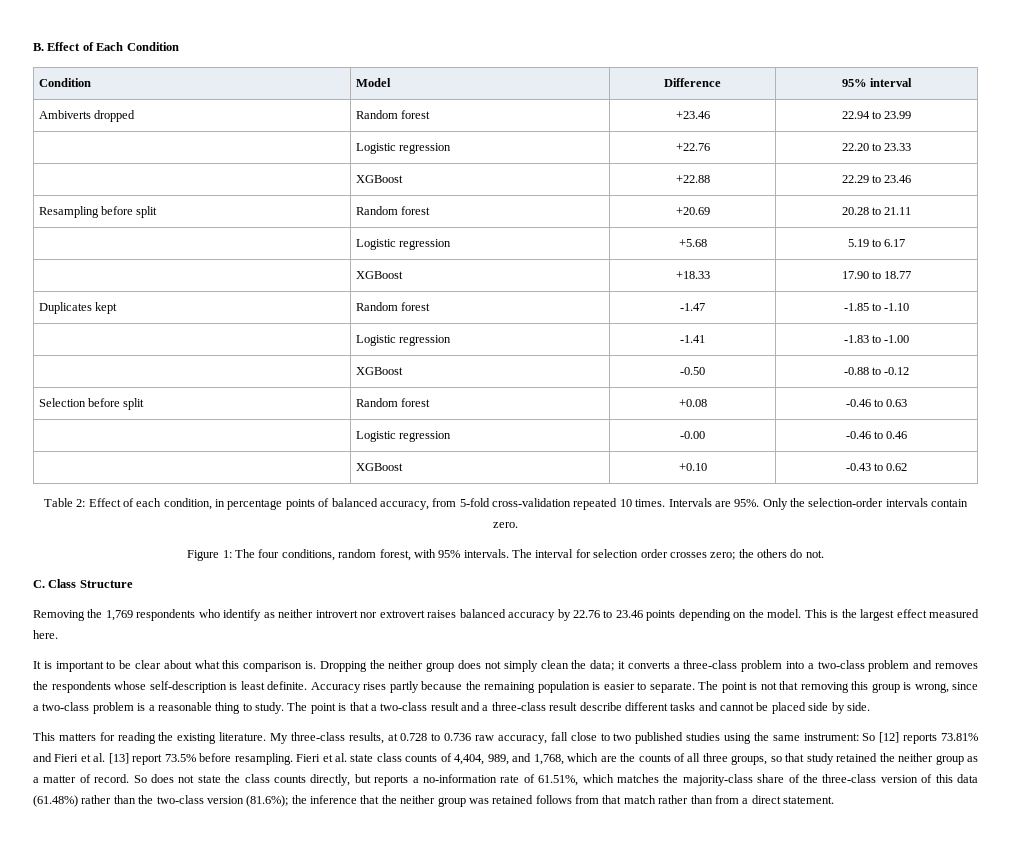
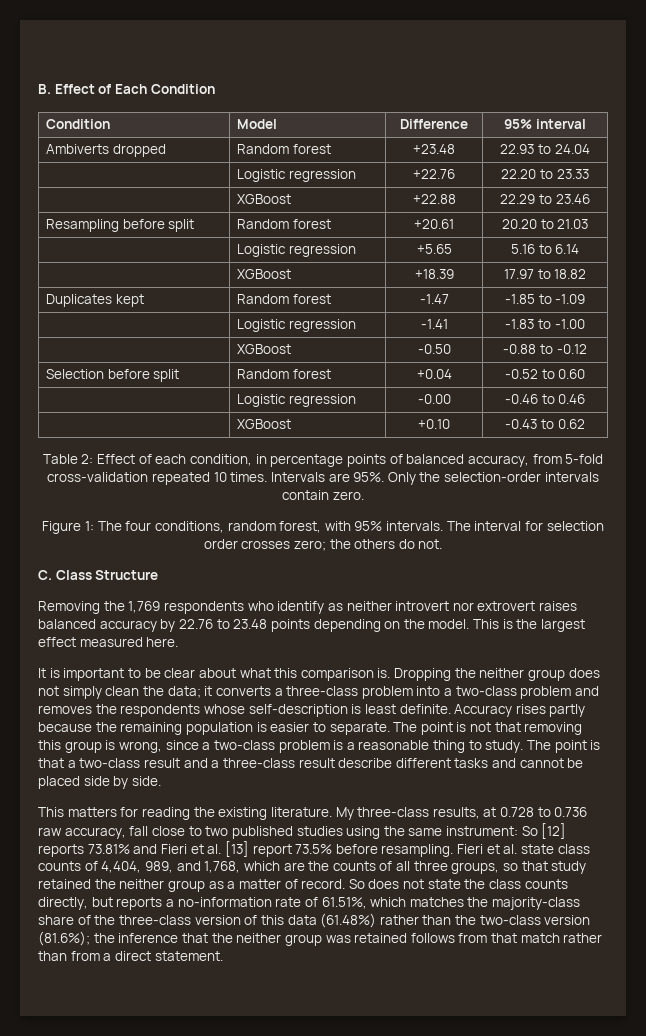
- Ambiverts dropped | Random forest | +23.46 | 22.94 to 23.99
+ Ambiverts dropped | Random forest | +23.48 | 22.93 to 24.04
- Resampling before split | Random forest | +20.69 | 20.28 to 21.11
- | Logistic regression | +5.68 | 5.19 to 6.17
- | XGBoost | +18.33 | 17.90 to 18.77
+ Resampling before split | Random forest | +20.61 | 20.20 to 21.03
+ | Logistic regression | +5.65 | 5.16 to 6.14
+ | XGBoost | +18.39 | 17.97 to 18.82
- Duplicates kept | Random forest | -1.47 | -1.85 to -1.10
+ Duplicates kept | Random forest | -1.47 | -1.85 to -1.09
- Selection before split | Random forest | +0.08 | -0.46 to 0.63
+ Selection before split | Random forest | +0.04 | -0.52 to 0.60
- Removing the 1,769 respondents who identify as neither introvert nor extrovert raises balanced accuracy by 22.76 to 23.46 points depending on the model.
+ Removing the 1,769 respondents who identify as neither introvert nor extrovert raises balanced accuracy by 22.76 to 23.48 points depending on the model.

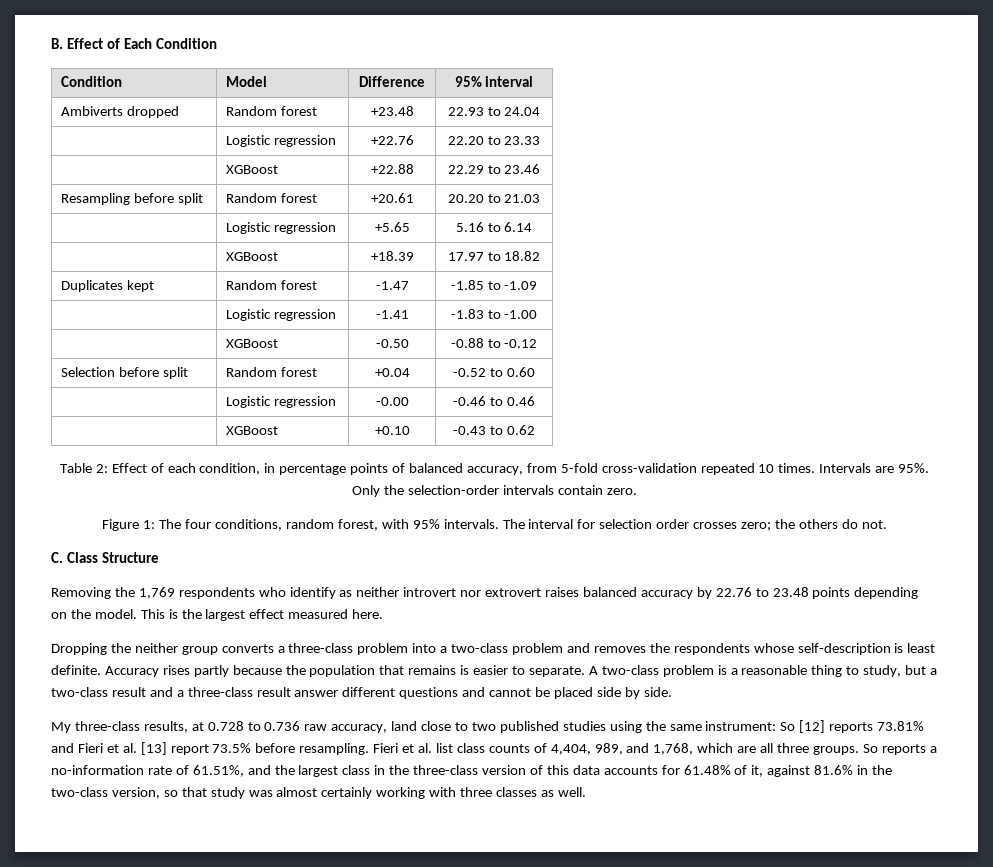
- It is important to be clear about what this comparison is. Dropping the neither group does not simply clean the data; it converts a three-class problem into a two-class problem and removes the respondents whose self-description is least definite.
+ Dropping the neither group converts a three-class problem into a two-class problem and removes the respondents whose self-description is least definite.
- Accuracy rises partly because the remaining population is easier to separate.
+ Accuracy rises partly because the population that remains is easier to separate.
- The point is not that removing this group is wrong, since a two-class problem is a reasonable thing to study. The point is that a two-class result and a three-class result describe different tasks and cannot be placed side by side.
+ A two-class problem is a reasonable thing to study, but a two-class result and a three-class result answer different questions and cannot be placed side by side.
- This matters for reading the existing literature. My three-class results, at 0.728 to 0.736 raw accuracy, fall close to two published studies using the same instrument: So [12] reports 73.81% and Fieri et al. [13] report 73.5% before resampling.
+ My three-class results, at 0.728 to 0.736 raw accuracy, land close to two published studies using the same instrument: So [12] reports 73.81% and Fieri et al. [13] report 73.5% before resampling.
- Fieri et al. state class counts of 4,404, 989, and 1,768, which are the counts of all three groups, so that study retained the neither group as a matter of record. So does not state the class counts directly, but reports a no-information rate of 61.51%, which matches the majority-class share of the three-class version of this data (61.48%) rather than the two-class version (81.6%); the inference that the neither group was retained follows from that match rather than from a direct statement.
+ Fieri et al. list class counts of 4,404, 989, and 1,768, which are all three groups. So reports a no-information rate of 61.51%, and the largest class in the three-class version of this data accounts for 61.48% of it, against 81.6% in the two-class version, so that study was almost certainly working with three classes as well.

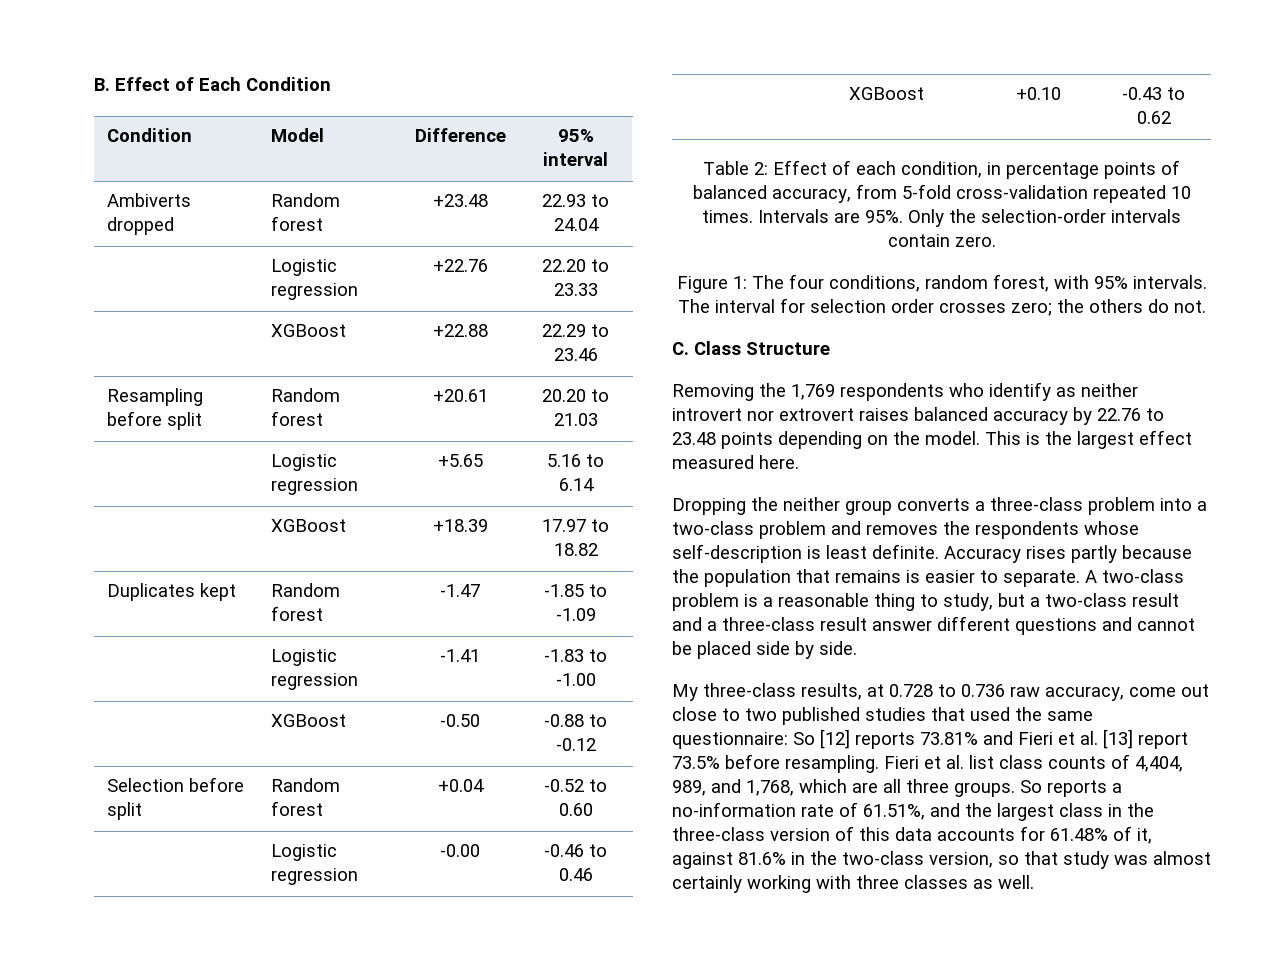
- My three-class results, at 0.728 to 0.736 raw accuracy, land close to two published studies using the same instrument: So [12] reports 73.81% and Fieri et al. [13] report 73.5% before resampling.
+ My three-class results, at 0.728 to 0.736 raw accuracy, come out close to two published studies that used the same questionnaire: So [12] reports 73.81% and Fieri et al. [13] report 73.5% before resampling.

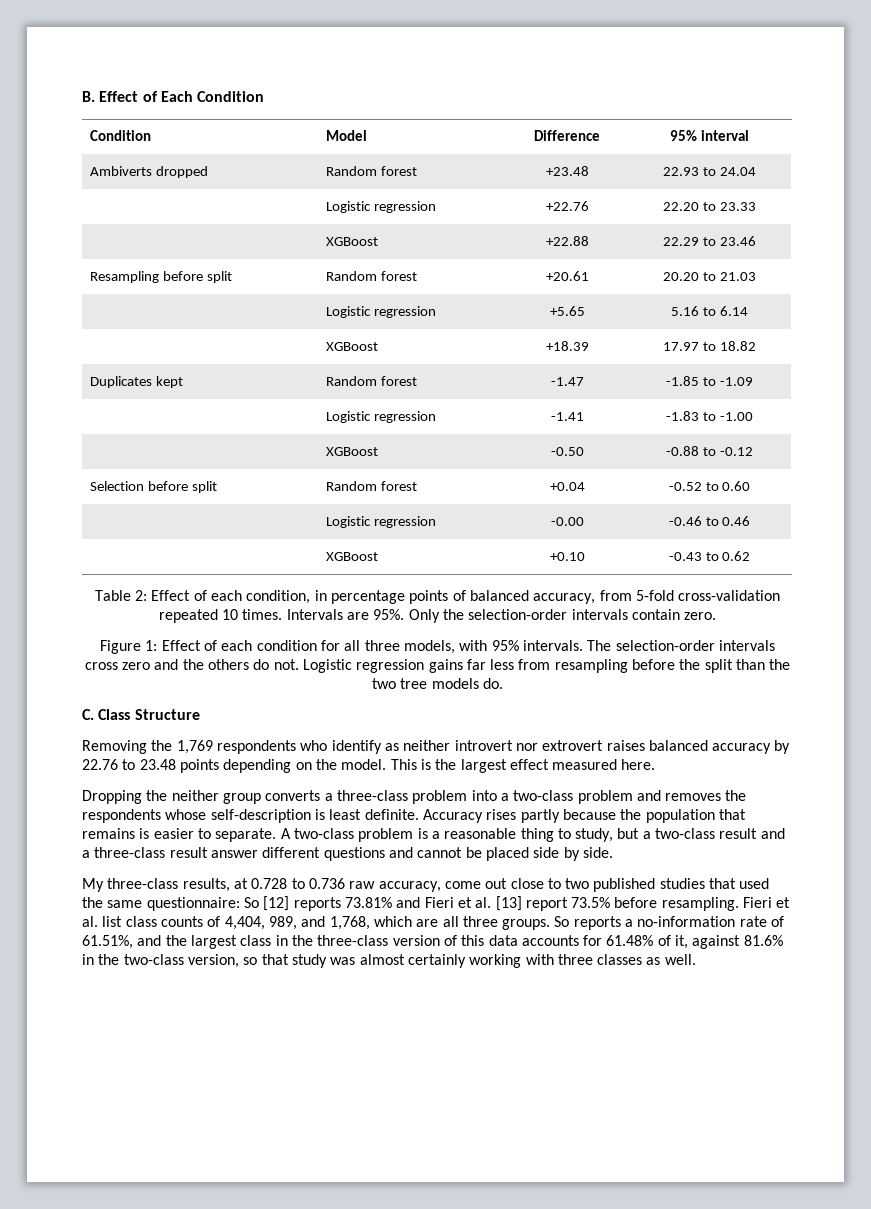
- Figure 1: The four conditions, random forest, with 95% intervals. The interval for selection order crosses zero; the others do not.
+ Figure 1: Effect of each condition for all three models, with 95% intervals. The selection-order intervals cross zero and the others do not. Logistic regression gains far less from resampling before the split than the two tree models do.

